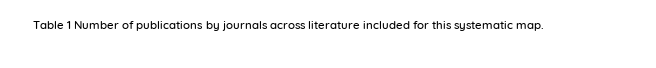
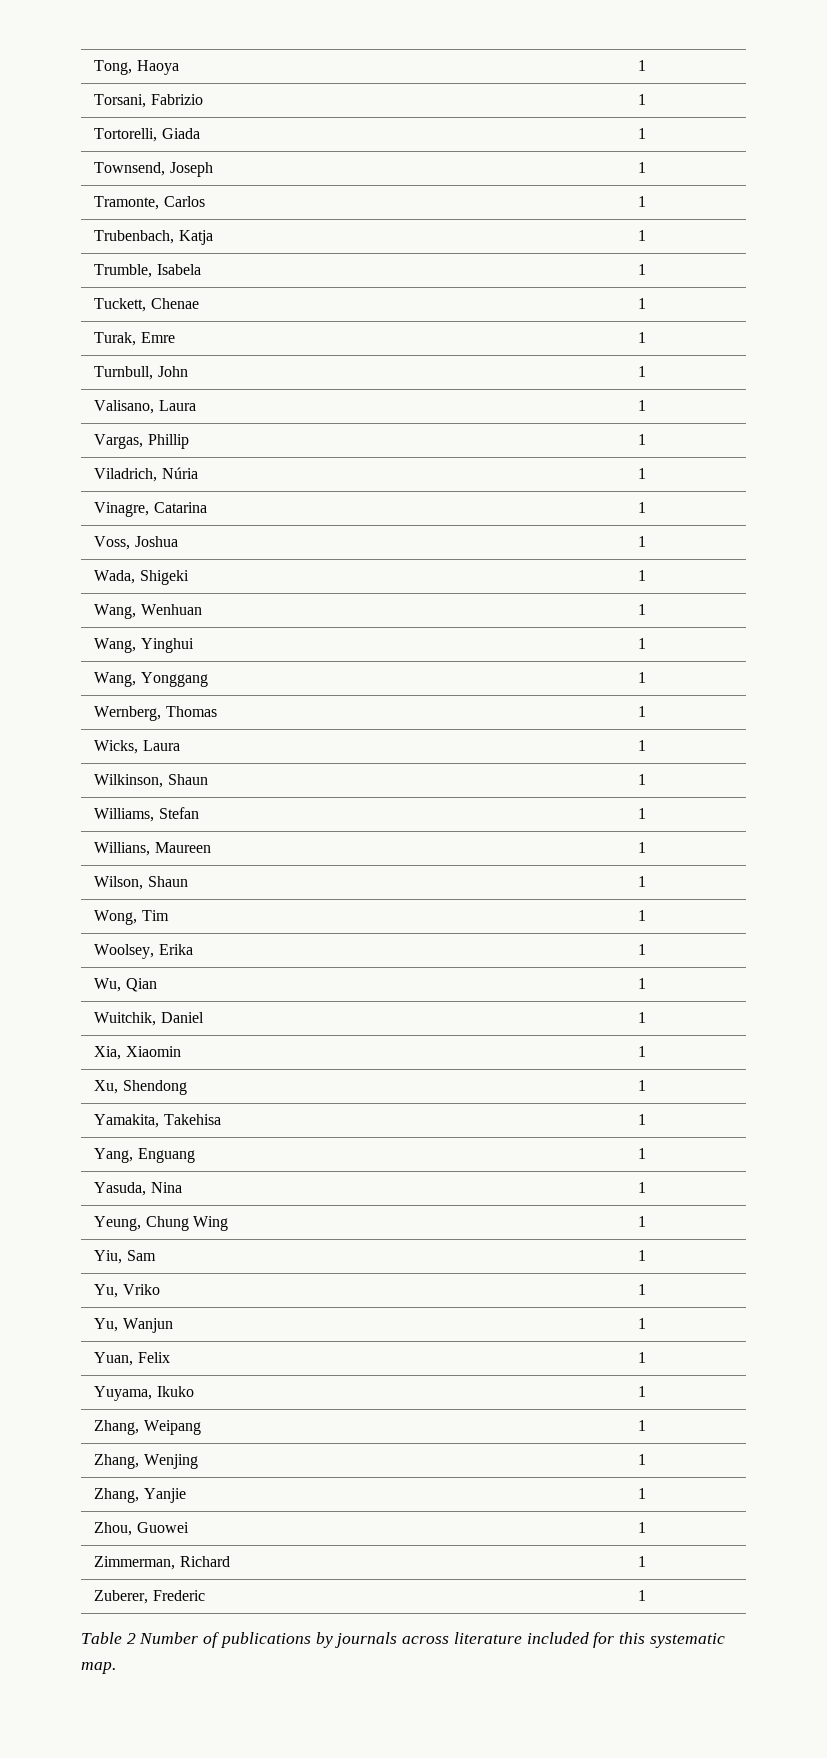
- Table 1 Number of publications by journals across literature included for this systematic map.
+ Tong, Haoya | 1
+ Torsani, Fabrizio | 1
+ Tortorelli, Giada | 1
+ Townsend, Joseph | 1
+ Tramonte, Carlos | 1
+ Trubenbach, Katja | 1
+ Trumble, Isabela | 1
+ Tuckett, Chenae | 1
+ Turak, Emre | 1
+ Turnbull, John | 1
+ Valisano, Laura | 1
+ Vargas, Phillip | 1
+ Viladrich, Núria | 1
+ Vinagre, Catarina | 1
+ Voss, Joshua | 1
+ Wada, Shigeki | 1
+ Wang, Wenhuan | 1
+ Wang, Yinghui | 1
+ Wang, Yonggang | 1
+ Wernberg, Thomas | 1
+ Wicks, Laura | 1
+ Wilkinson, Shaun | 1
+ Williams, Stefan | 1
+ Willians, Maureen | 1
+ Wilson, Shaun | 1
+ Wong, Tim | 1
+ Woolsey, Erika | 1
+ Wu, Qian | 1
+ Wuitchik, Daniel | 1
+ Xia, Xiaomin | 1
+ Xu, Shendong | 1
+ Yamakita, Takehisa | 1
+ Yang, Enguang | 1
+ Yasuda, Nina | 1
+ Yeung, Chung Wing | 1
+ Yiu, Sam | 1
+ Yu, Vriko | 1
+ Yu, Wanjun | 1
+ Yuan, Felix | 1
+ Yuyama, Ikuko | 1
+ Zhang, Weipang | 1
+ Zhang, Wenjing | 1
+ Zhang, Yanjie | 1
+ Zhou, Guowei | 1
+ Zimmerman, Richard | 1
+ Zuberer, Frederic | 1
+ Table 2 Number of publications by journals across literature included for this systematic map.

